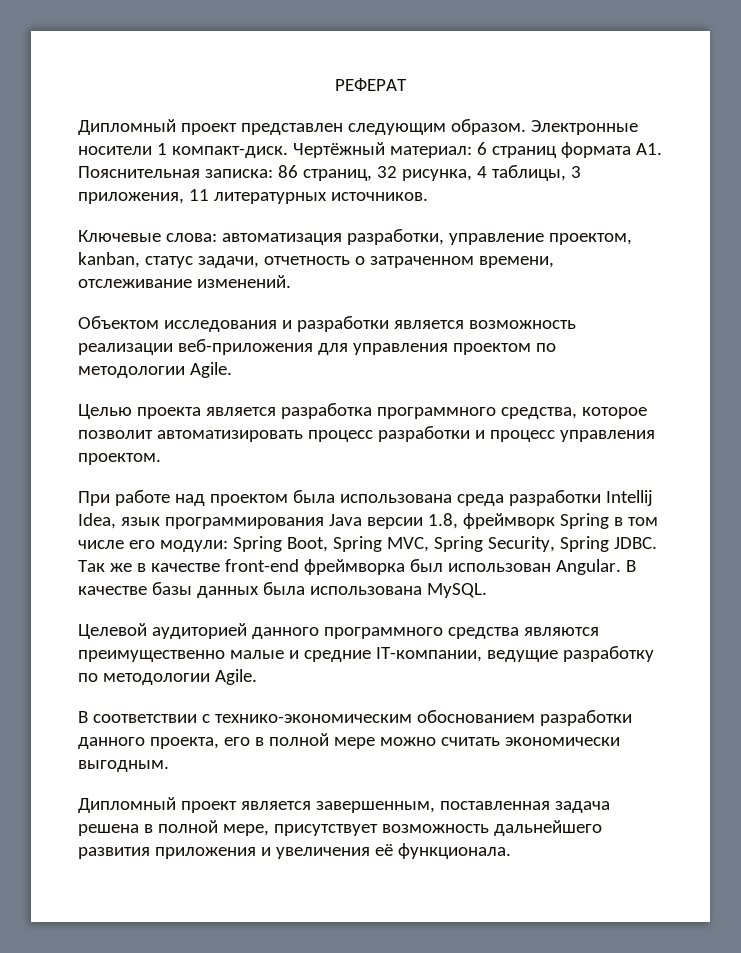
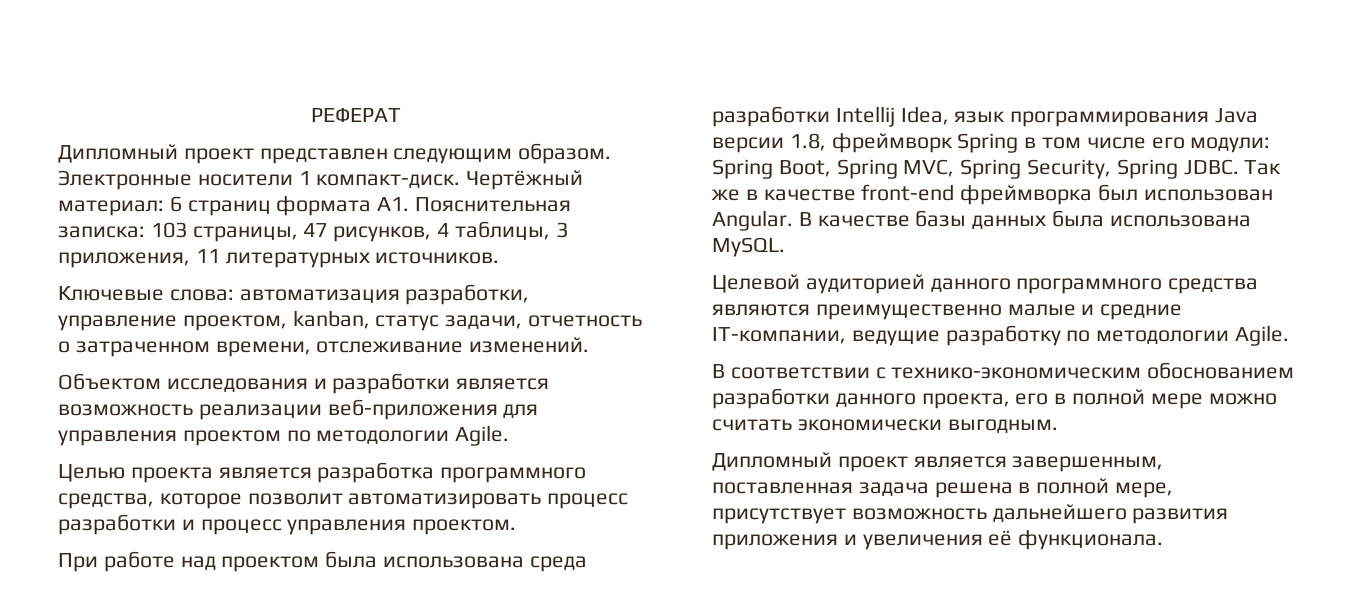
- Чертёжный материал: 6 страниц формата А1. Пояснительная записка: 86 страниц, 32 рисунка, 4 таблицы, 3 приложения, 11 литературных источников.
+ Чертёжный материал: 6 страниц формата А1. Пояснительная записка: 103 страницы, 47 рисунков, 4 таблицы, 3 приложения, 11 литературных источников.

